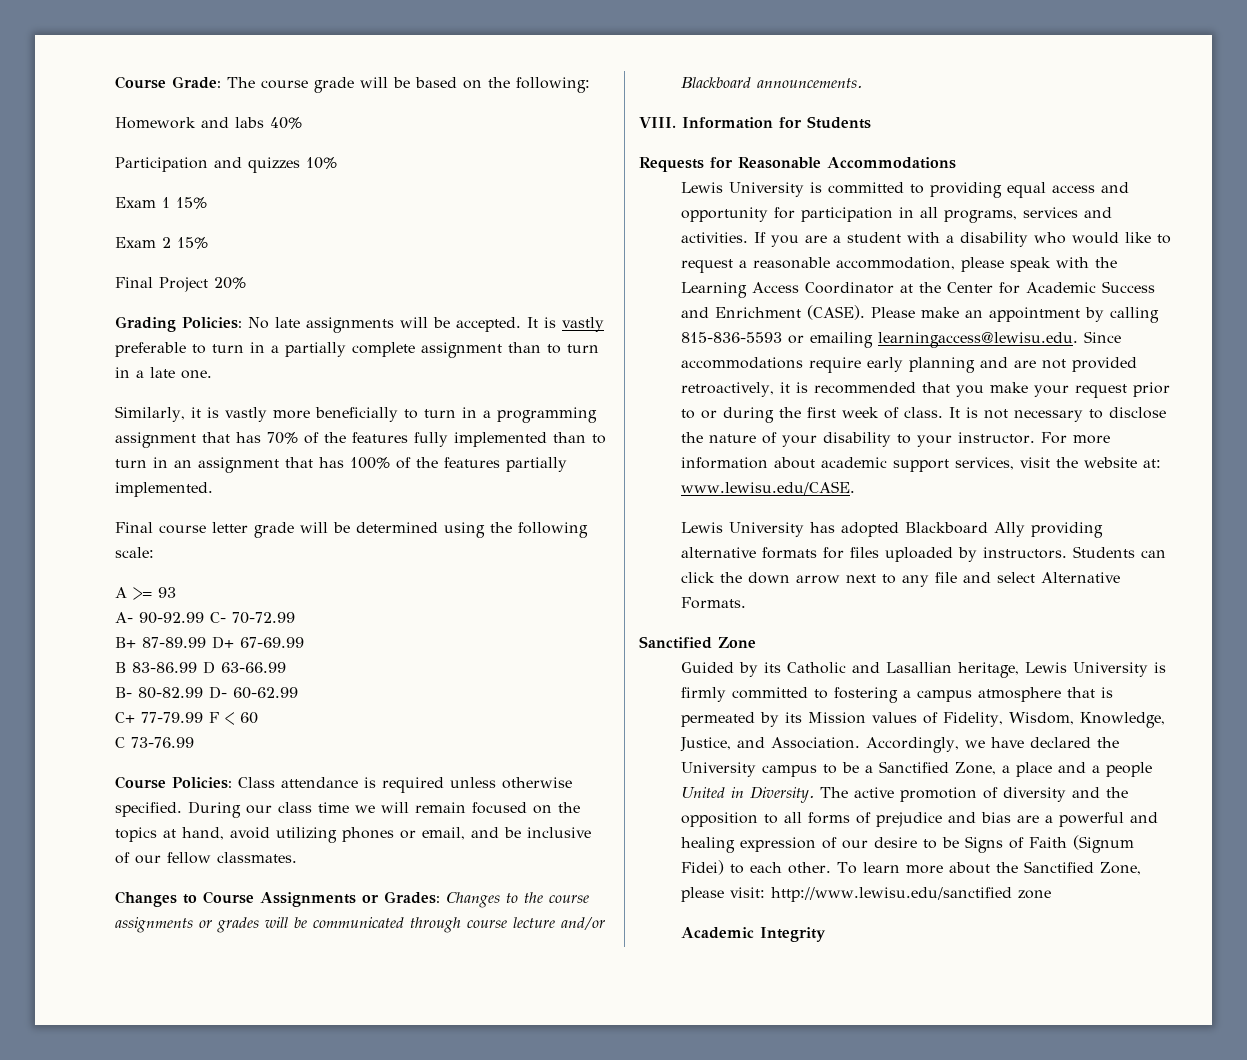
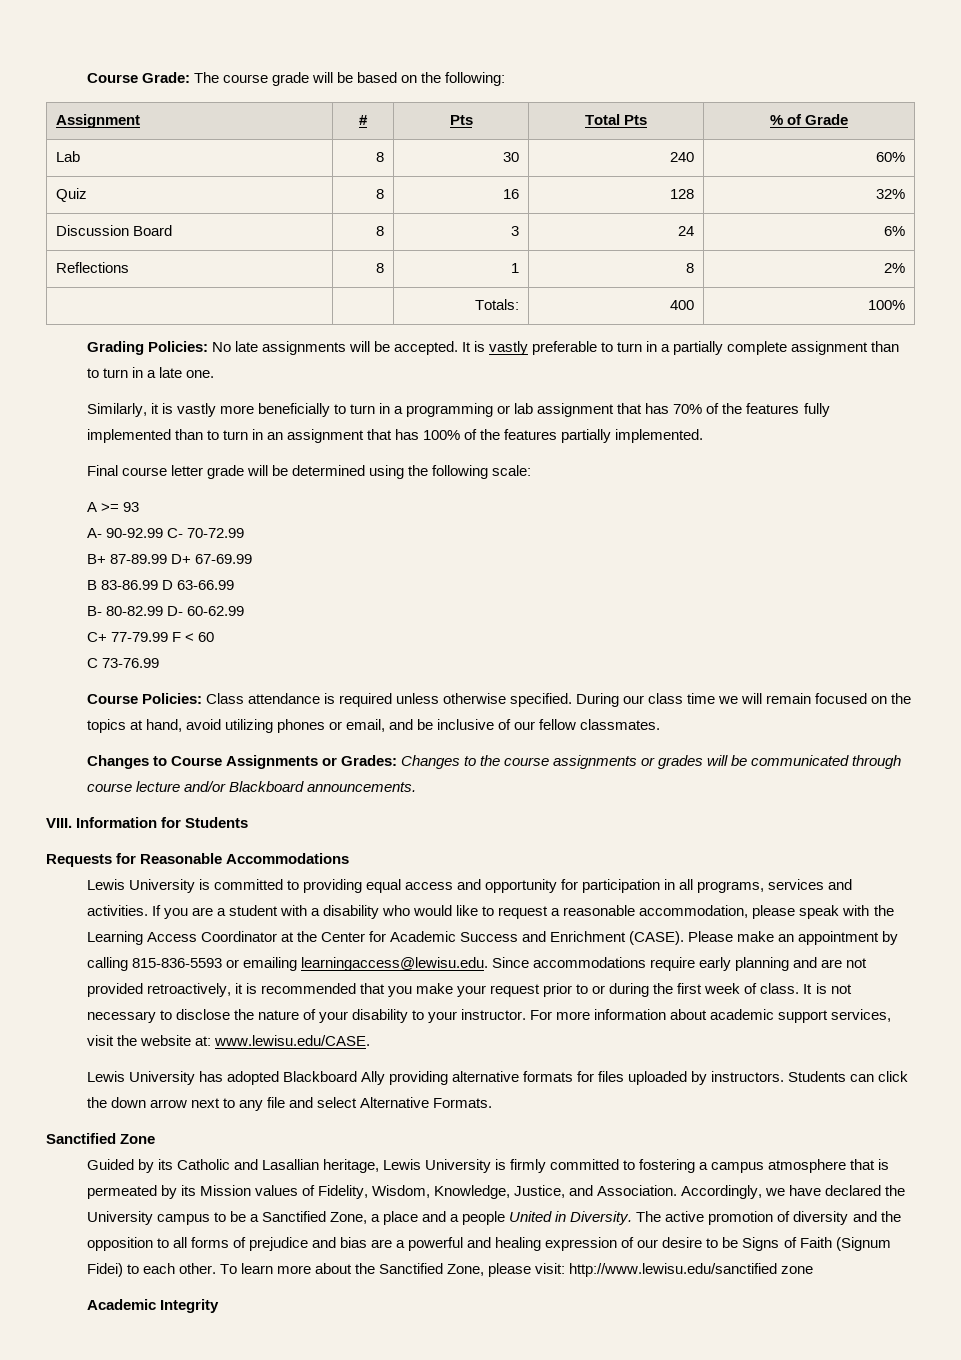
- Homework and labs 40%
- Participation and quizzes 10%
- Exam 1 15%
- Exam 2 15%
- Final Project 20%
+ Assignment | # | Pts | Total Pts | % of Grade
+ Lab | 8 | 30 | 240 | 60%
+ Quiz | 8 | 16 | 128 | 32%
+ Discussion Board | 8 | 3 | 24 | 6%
+ Reflections | 8 | 1 | 8 | 2%
+ | | Totals: | 400 | 100%
- Similarly, it is vastly more beneficially to turn in a programming assignment that has 70% of the features fully implemented than to turn in an assignment that has 100% of the features partially implemented.
+ Similarly, it is vastly more beneficially to turn in a programming or lab assignment that has 70% of the features fully implemented than to turn in an assignment that has 100% of the features partially implemented.

